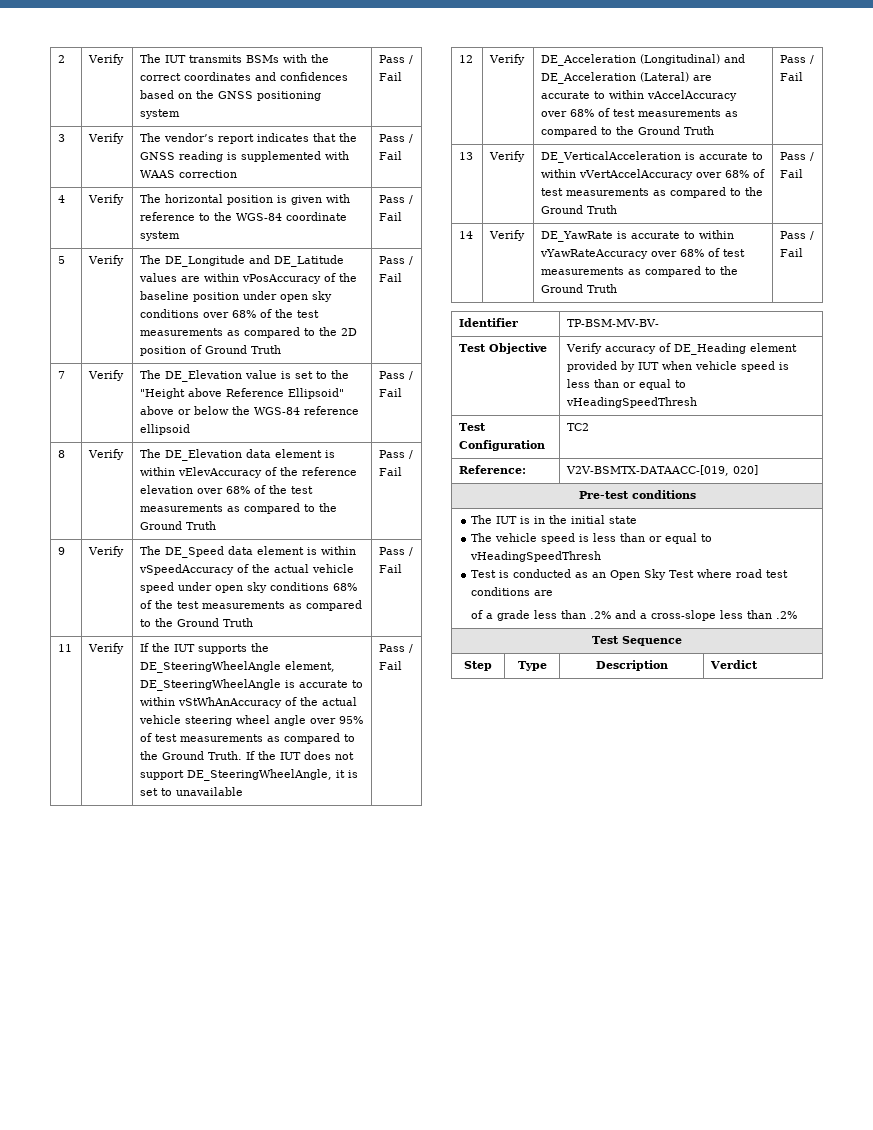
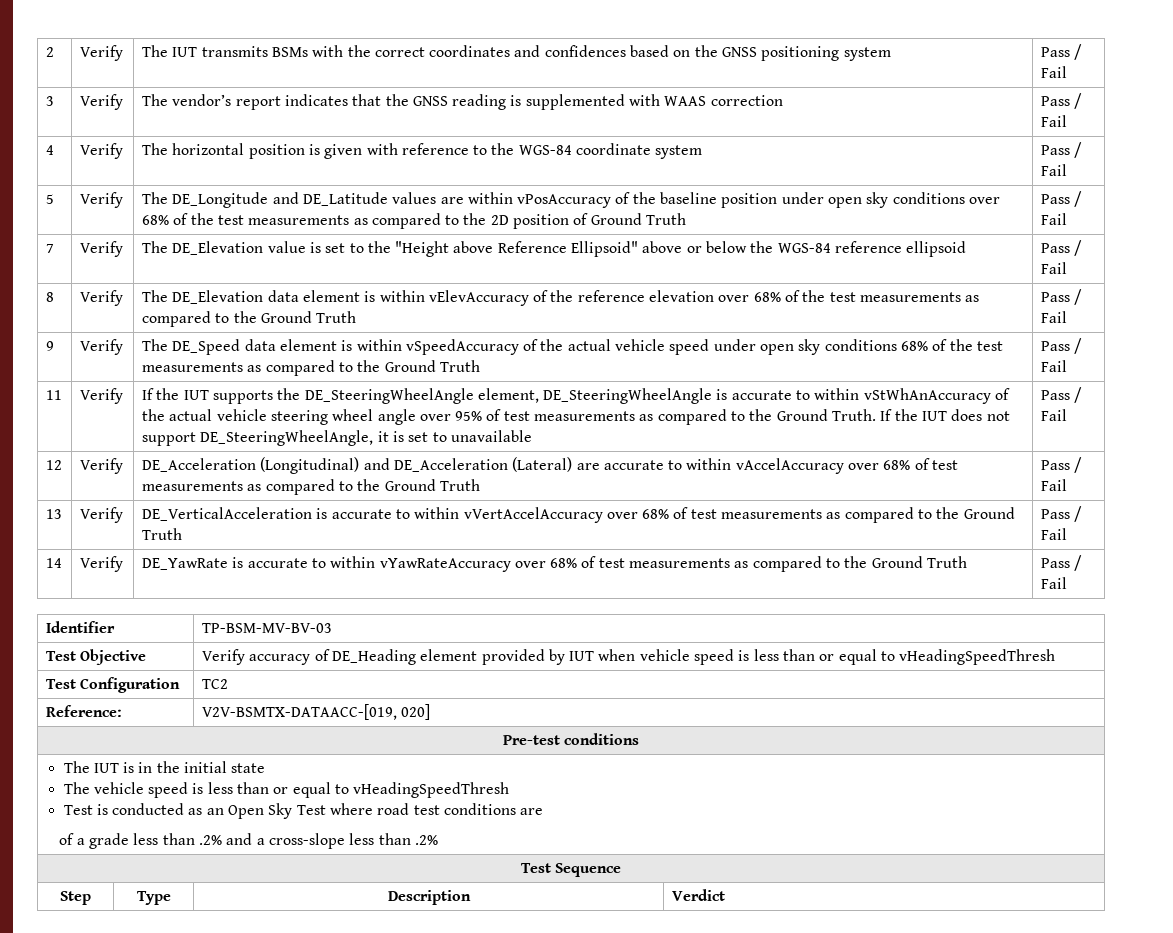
- Identifier | TP-BSM-MV-BV-
+ Identifier | TP-BSM-MV-BV-03

